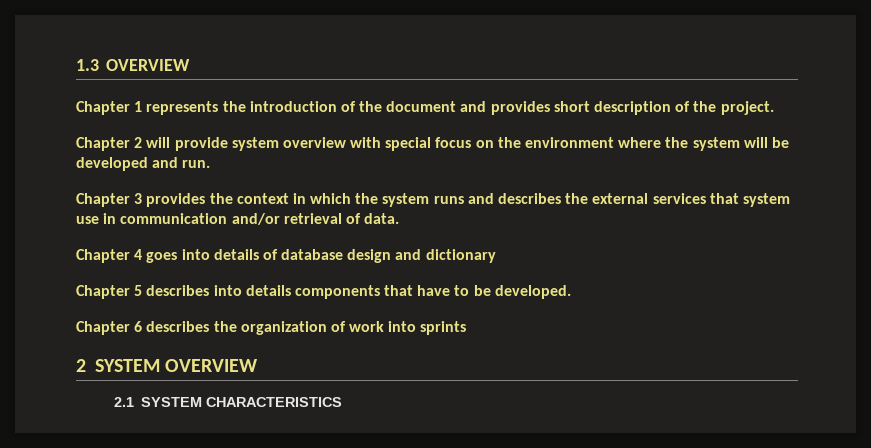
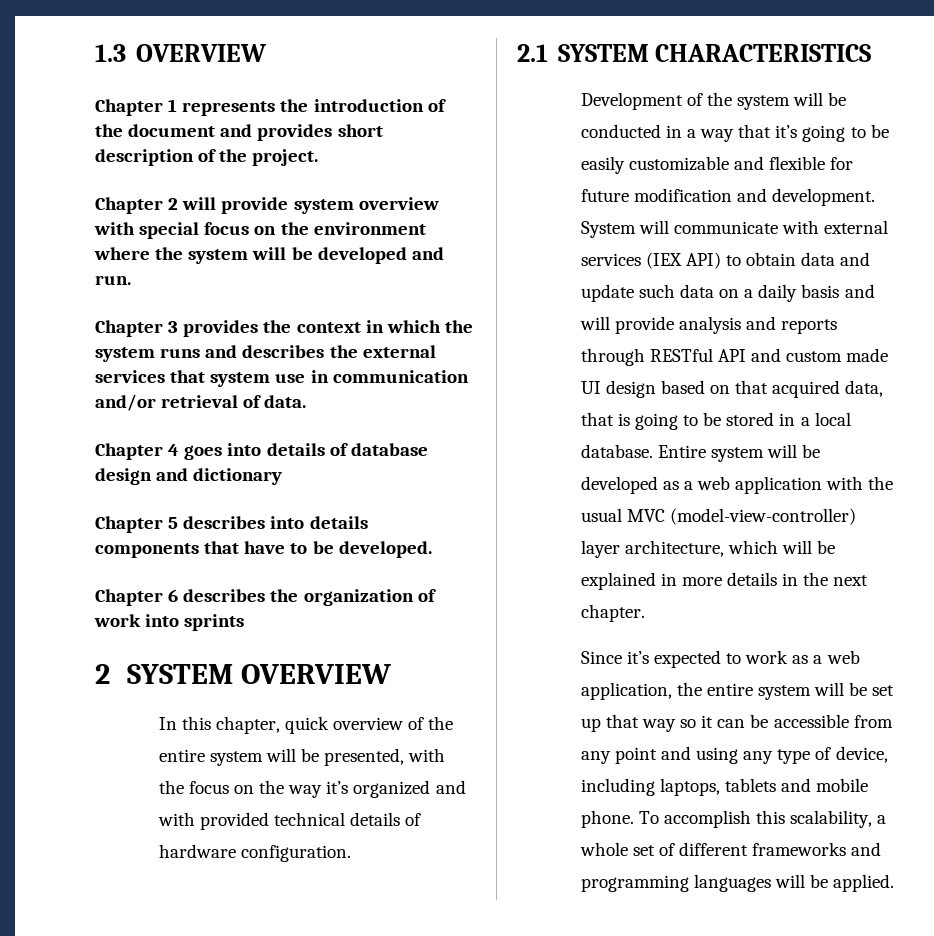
+ In this chapter, quick overview of the entire system will be presented, with the focus on the way it’s organized and with provided technical details of hardware configuration.
  2.1 SYSTEM CHARACTERISTICS
+ Development of the system will be conducted in a way that it’s going to be easily customizable and flexible for future modification and development. System will communicate with external services (IEX API) to obtain data and update such data on a daily basis and will provide analysis and reports through RESTful API and custom made UI design based on that acquired data, that is going to be stored in a local database. Entire system will be developed as a web application with the usual MVC (model-view-controller) layer architecture, which will be explained in more details in the next chapter.
+ Since it’s expected to work as a web application, the entire system will be set up that way so it can be accessible from any point and using any type of device, including laptops, tablets and mobile phone. To accomplish this scalability, a whole set of different frameworks and programming languages will be applied.

